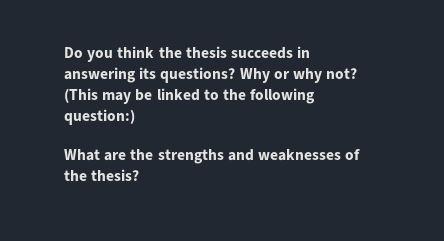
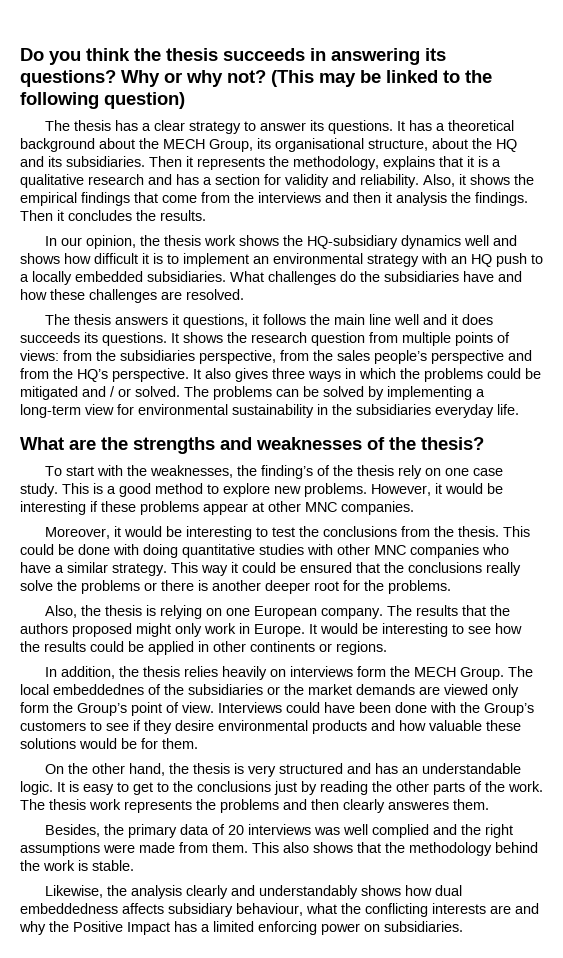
- (This may be linked to the following question:)
+ (This may be linked to the following question)
+ The thesis has a clear strategy to answer its questions. It has a theoretical background about the MECH Group, its organisational structure, about the HQ and its subsidiaries. Then it represents the methodology, explains that it is a qualitative research and has a section for validity and reliability. Also, it shows the empirical findings that come from the interviews and then it analysis the findings. Then it concludes the results.
+ In our opinion, the thesis work shows the HQ-subsidiary dynamics well and shows how difficult it is to implement an environmental strategy with an HQ push to a locally embedded subsidiaries. What challenges do the subsidiaries have and how these challenges are resolved.
+ The thesis answers it questions, it follows the main line well and it does succeeds its questions. It shows the research question from multiple points of views: from the subsidiaries perspective, from the sales people’s perspective and from the HQ’s perspective. It also gives three ways in which the problems could be mitigated and / or solved. The problems can be solved by implementing a long-term view for environmental sustainability in the subsidiaries everyday life.
+ To start with the weaknesses, the finding’s of the thesis rely on one case study. This is a good method to explore new problems. However, it would be interesting if these problems appear at other MNC companies.
+ Moreover, it would be interesting to test the conclusions from the thesis. This could be done with doing quantitative studies with other MNC companies who have a similar strategy. This way it could be ensured that the conclusions really solve the problems or there is another deeper root for the problems.
+ Also, the thesis is relying on one European company. The results that the authors proposed might only work in Europe. It would be interesting to see how the results could be applied in other continents or regions.
+ In addition, the thesis relies heavily on interviews form the MECH Group. The local embeddednes of the subsidiaries or the market demands are viewed only form the Group’s point of view. Interviews could have been done with the Group’s customers to see if they desire environmental products and how valuable these solutions would be for them.
+ On the other hand, the thesis is very structured and has an understandable logic. It is easy to get to the conclusions just by reading the other parts of the work. The thesis work represents the problems and then clearly answeres them.
+ Besides, the primary data of 20 interviews was well complied and the right assumptions were made from them. This also shows that the methodology behind the work is stable.
+ Likewise, the analysis clearly and understandably shows how dual embeddedness affects subsidiary behaviour, what the conflicting interests are and why the Positive Impact has a limited enforcing power on subsidiaries.

